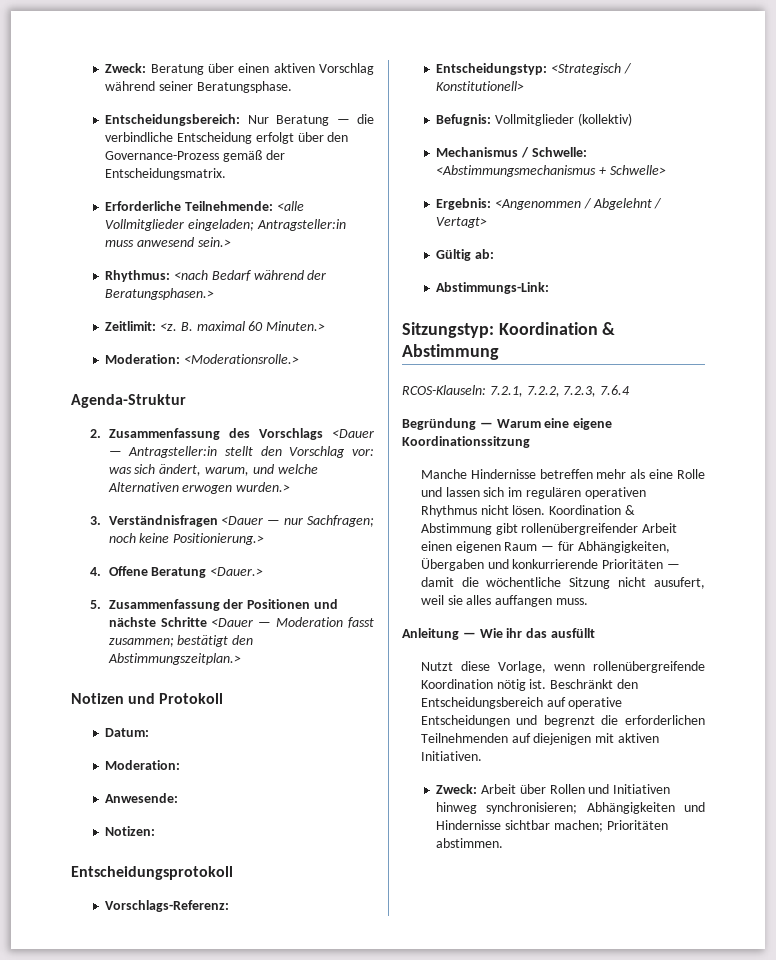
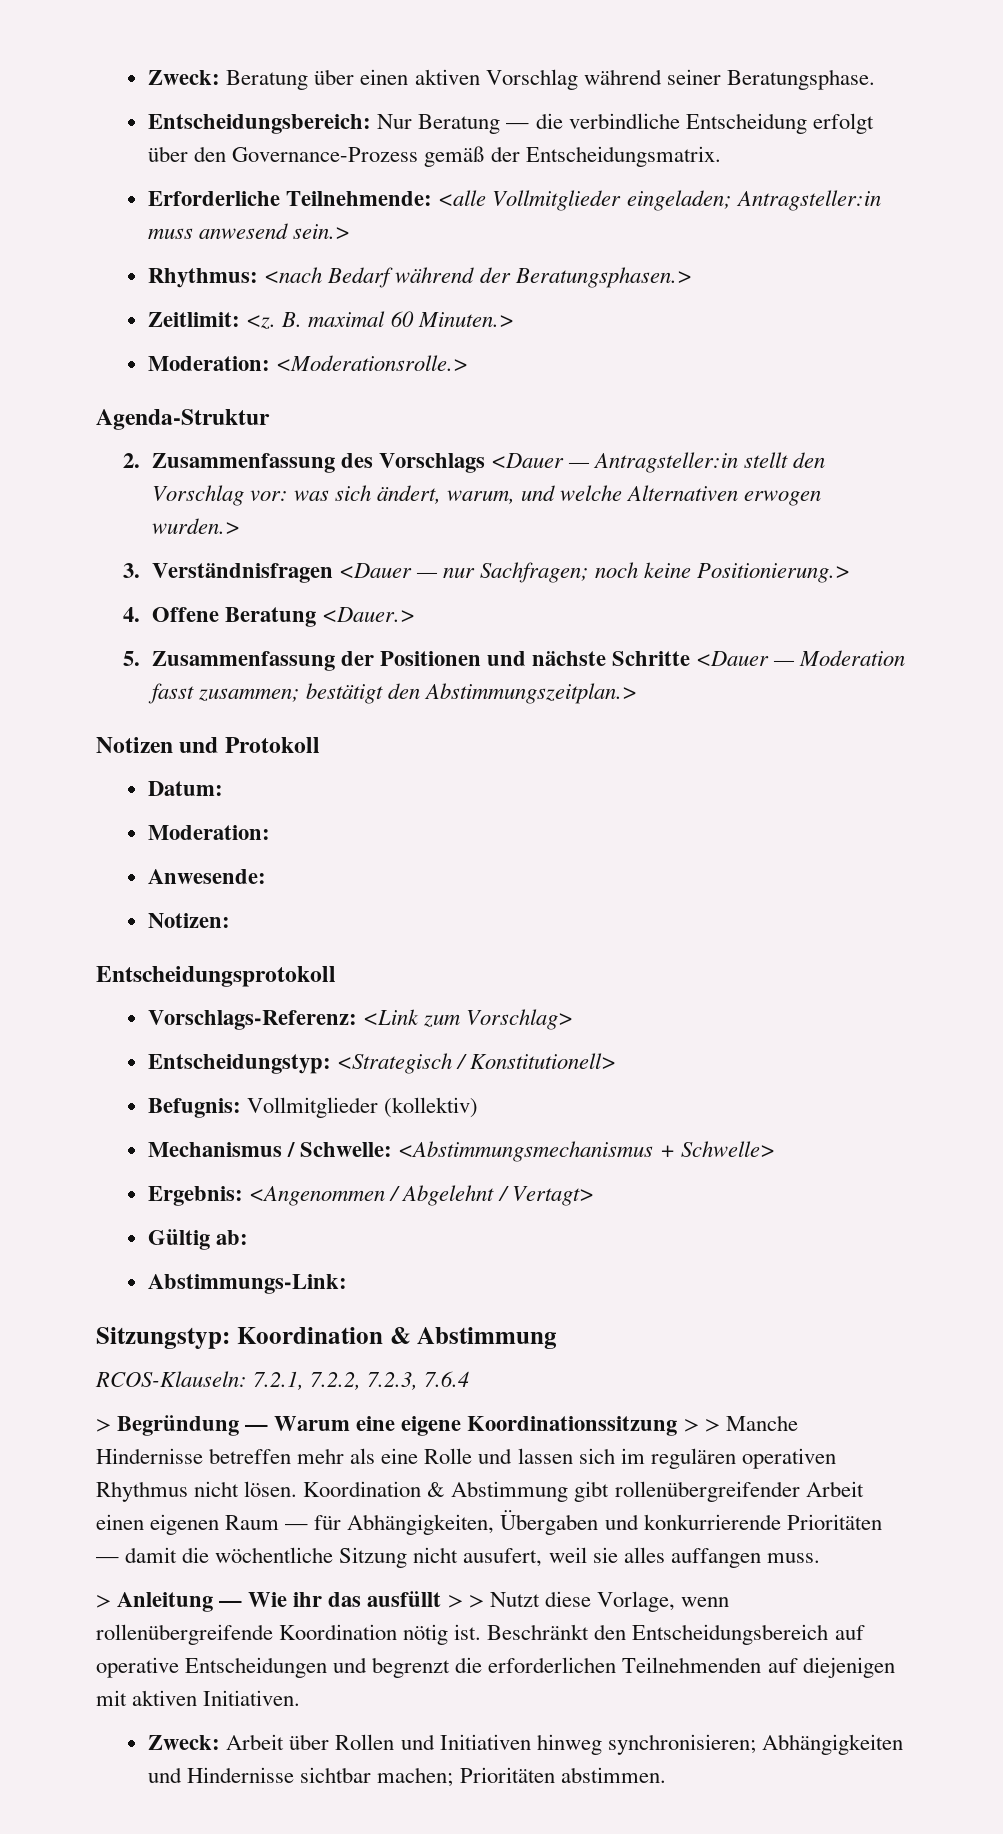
- Vorschlags-Referenz:
+ Vorschlags-Referenz: <Link zum Vorschlag>
- Begründung — Warum eine eigene Koordinationssitzung
- Manche Hindernisse betreffen mehr als eine Rolle und lassen sich im regulären operativen Rhythmus nicht lösen.
+ > Begründung — Warum eine eigene Koordinationssitzung > > Manche Hindernisse betreffen mehr als eine Rolle und lassen sich im regulären operativen Rhythmus nicht lösen.
- Anleitung — Wie ihr das ausfüllt
- Nutzt diese Vorlage, wenn rollenübergreifende Koordination nötig ist.
+ > Anleitung — Wie ihr das ausfüllt > > Nutzt diese Vorlage, wenn rollenübergreifende Koordination nötig ist.

